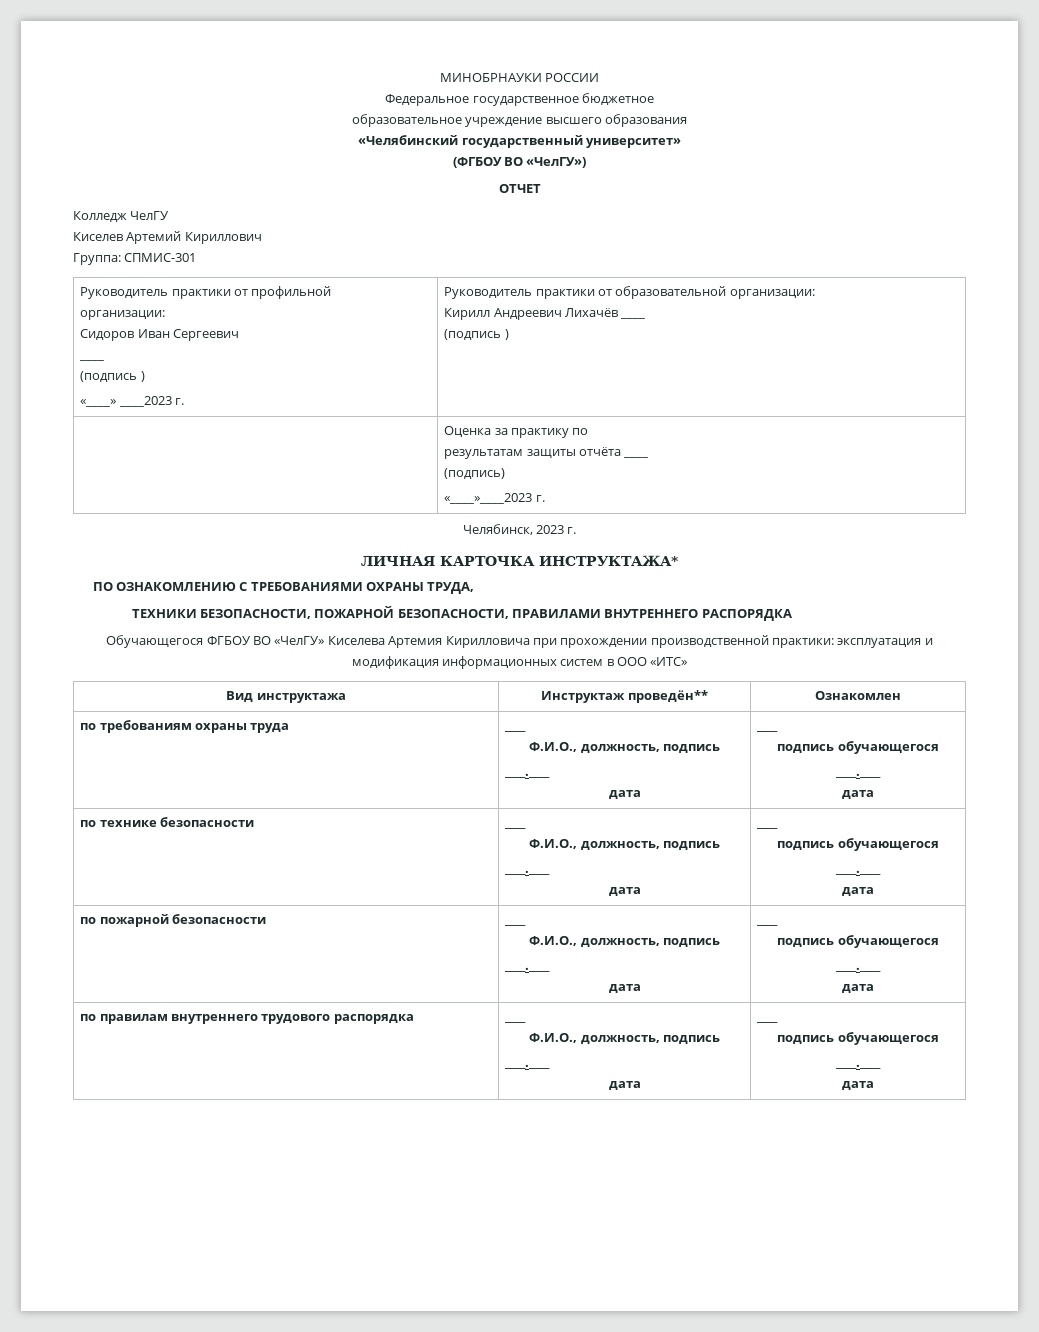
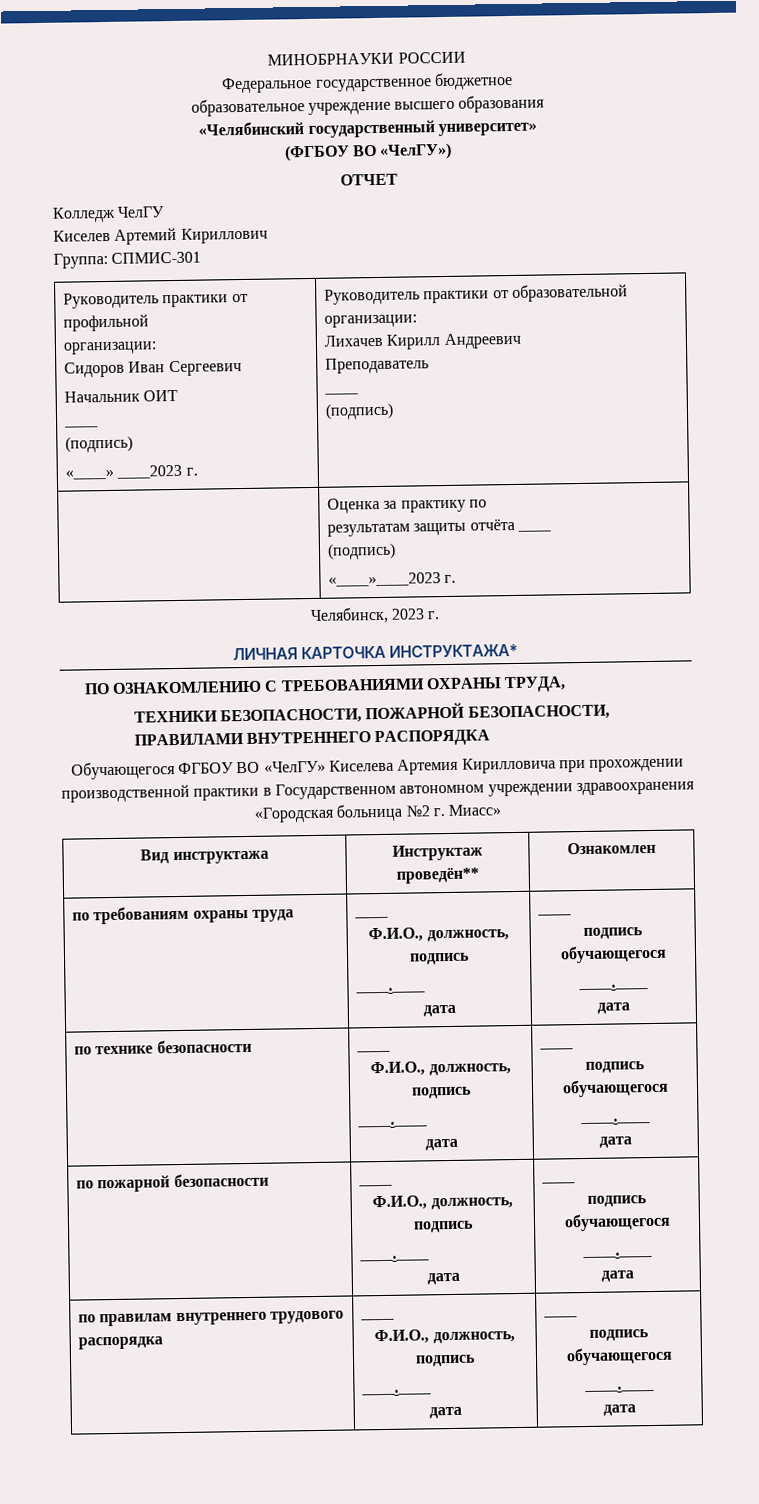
  Руководитель практики от профильной
  организации:
  Сидоров Иван Сергеевич
+ Начальник ОИТ
  ____
- (подпись )
+ (подпись)
  «____» ____2023 г. | Руководитель практики от образовательной организации:
- Кирилл Андреевич Лихачёв ____
- (подпись )
+ Лихачев Кирилл Андреевич
+ Преподаватель
+ ____
+ (подпись)
- Обучающегося ФГБОУ ВО «ЧелГУ» Киселева Артемия Кирилловича при прохождении производственной практики: эксплуатация и модификация информационных систем в ООО «ИТС»
+ Обучающегося ФГБОУ ВО «ЧелГУ» Киселева Артемия Кирилловича при прохождении производственной практики в Государственном автономном учреждении здравоохранения «Городская больница №2 г. Миасс»

